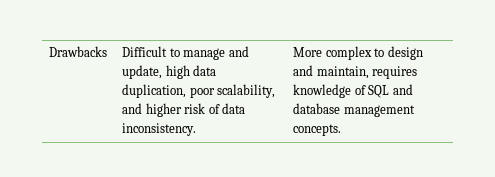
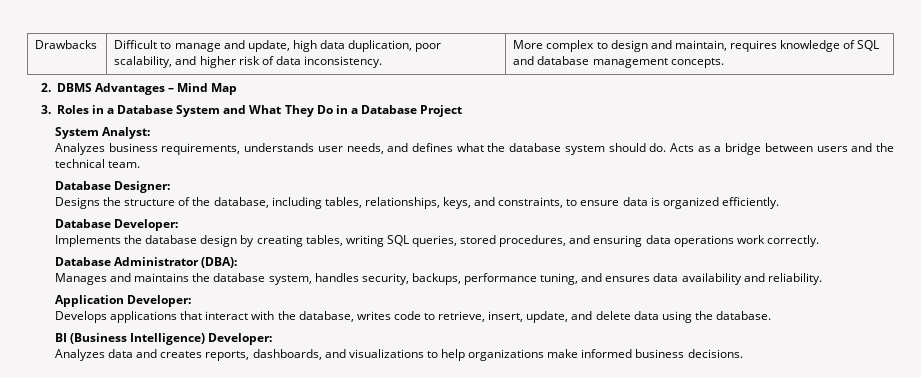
+ 2. DBMS Advantages – Mind Map
+ 3. Roles in a Database System and What They Do in a Database Project
+ System Analyst:
+ Analyzes business requirements, understands user needs, and defines what the database system should do. Acts as a bridge between users and the technical team.
+ Database Designer:
+ Designs the structure of the database, including tables, relationships, keys, and constraints, to ensure data is organized efficiently.
+ Database Developer:
+ Implements the database design by creating tables, writing SQL queries, stored procedures, and ensuring data operations work correctly.
+ Database Administrator (DBA):
+ Manages and maintains the database system, handles security, backups, performance tuning, and ensures data availability and reliability.
+ Application Developer:
+ Develops applications that interact with the database, writes code to retrieve, insert, update, and delete data using the database.
+ BI (Business Intelligence) Developer:
+ Analyzes data and creates reports, dashboards, and visualizations to help organizations make informed business decisions.

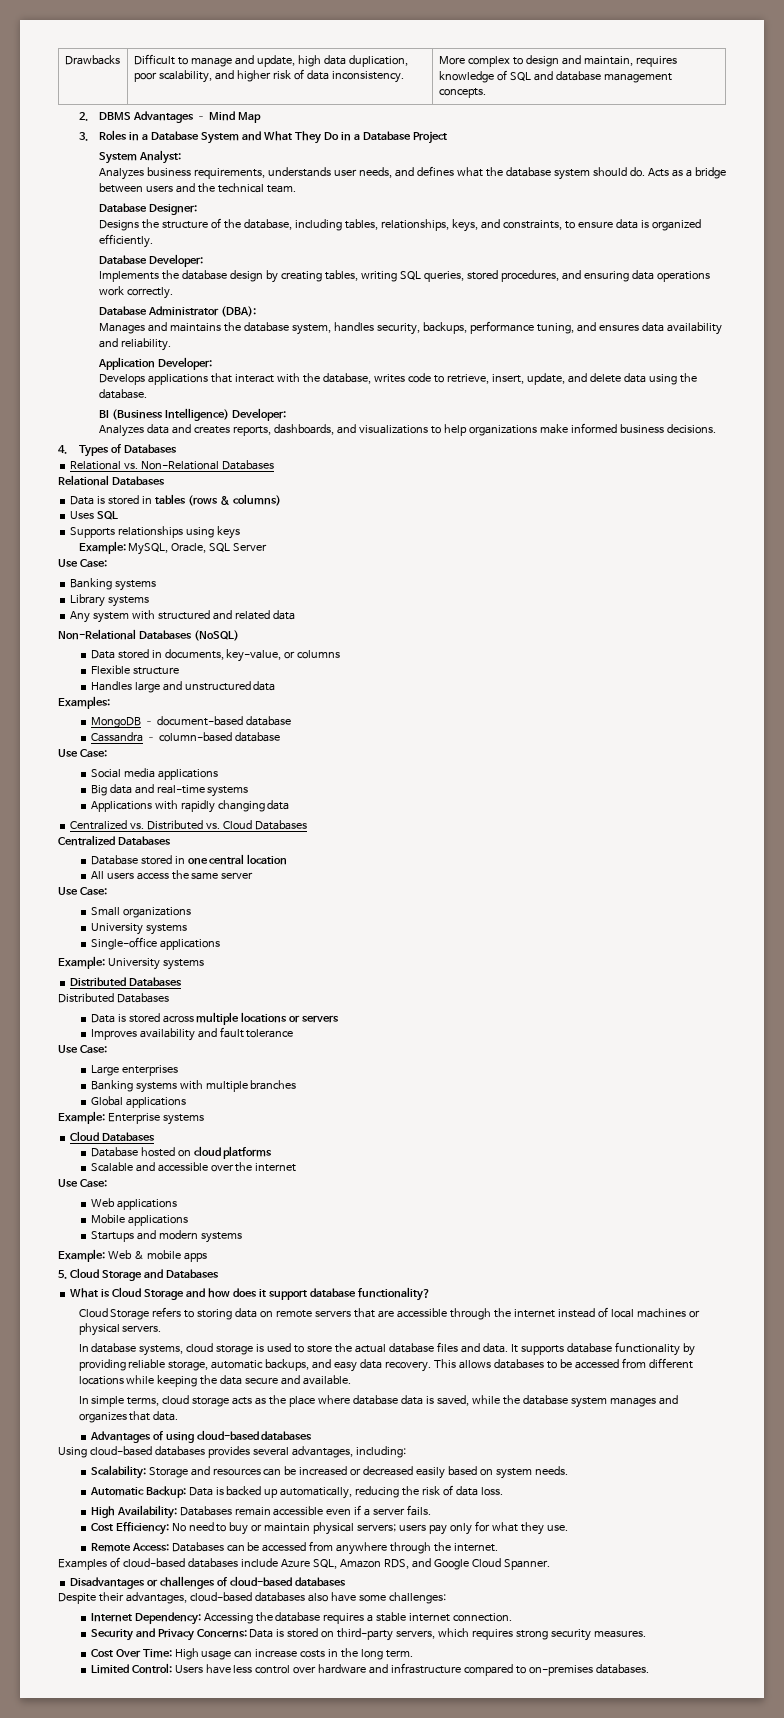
+ 4. Types of Databases
+ Relational vs. Non-Relational Databases
+ Relational Databases
+ Data is stored in tables (rows & columns)
+ Uses SQL
+ Supports relationships using keys
+ Example: MySQL, Oracle, SQL Server
+ Use Case:
+ Banking systems
+ Library systems
+ Any system with structured and related data
+ Non-Relational Databases (NoSQL)
+ Data stored in documents, key-value, or columns
+ Flexible structure
+ Handles large and unstructured data
+ Examples:
+ MongoDB – document-based database
+ Cassandra – column-based database
+ Use Case:
+ Social media applications
+ Big data and real-time systems
+ Applications with rapidly changing data
+ Centralized vs. Distributed vs. Cloud Databases
+ Centralized Databases
+ Database stored in one central location
+ All users access the same server
+ Use Case:
+ Small organizations
+ University systems
+ Single-office applications
+ Example: University systems
+ Distributed Databases
+ Distributed Databases
+ Data is stored across multiple locations or servers
+ Improves availability and fault tolerance
+ Use Case:
+ Large enterprises
+ Banking systems with multiple branches
+ Global applications
+ Example: Enterprise systems
+ Cloud Databases
+ Database hosted on cloud platforms
+ Scalable and accessible over the internet
+ Use Case:
+ Web applications
+ Mobile applications
+ Startups and modern systems
+ Example: Web & mobile apps
+ 5. Cloud Storage and Databases
+ What is Cloud Storage and how does it support database functionality?
+ Cloud Storage refers to storing data on remote servers that are accessible through the internet instead of local machines or physical servers.
+ In database systems, cloud storage is used to store the actual database files and data. It supports database functionality by providing reliable storage, automatic backups, and easy data recovery. This allows databases to be accessed from different locations while keeping the data secure and available.
+ In simple terms, cloud storage acts as the place where database data is saved, while the database system manages and organizes that data.
+ Advantages of using cloud-based databases
+ Using cloud-based databases provides several advantages, including:
+ Scalability: Storage and resources can be increased or decreased easily based on system needs.
+ Automatic Backup: Data is backed up automatically, reducing the risk of data loss.
+ High Availability: Databases remain accessible even if a server fails.
+ Cost Efficiency: No need to buy or maintain physical servers; users pay only for what they use.
+ Remote Access: Databases can be accessed from anywhere through the internet.
+ Examples of cloud-based databases include Azure SQL, Amazon RDS, and Google Cloud Spanner.
+ Disadvantages or challenges of cloud-based databases
+ Despite their advantages, cloud-based databases also have some challenges:
+ Internet Dependency: Accessing the database requires a stable internet connection.
+ Security and Privacy Concerns: Data is stored on third-party servers, which requires strong security measures.
+ Cost Over Time: High usage can increase costs in the long term.
+ Limited Control: Users have less control over hardware and infrastructure compared to on-premises databases.

